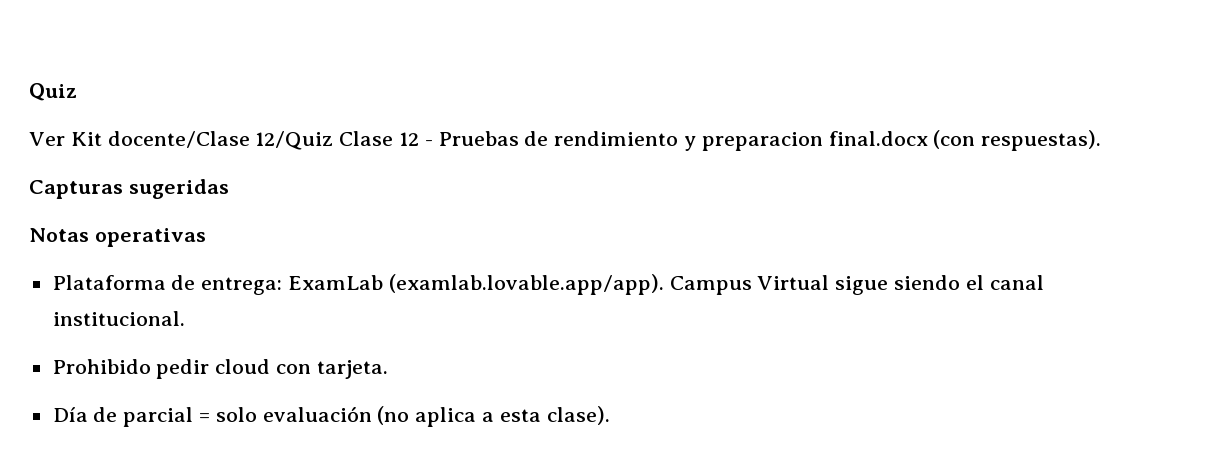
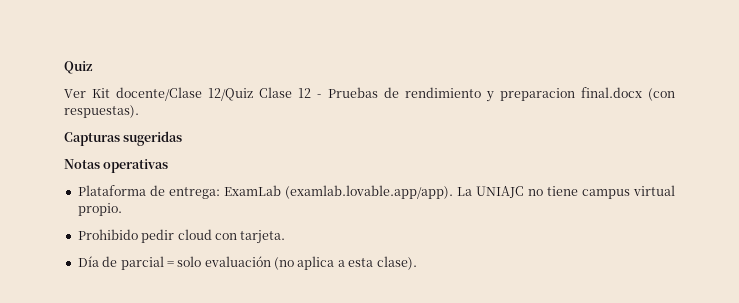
- Plataforma de entrega: ExamLab (examlab.lovable.app/app). Campus Virtual sigue siendo el canal institucional.
+ Plataforma de entrega: ExamLab (examlab.lovable.app/app). La UNIAJC no tiene campus virtual propio.

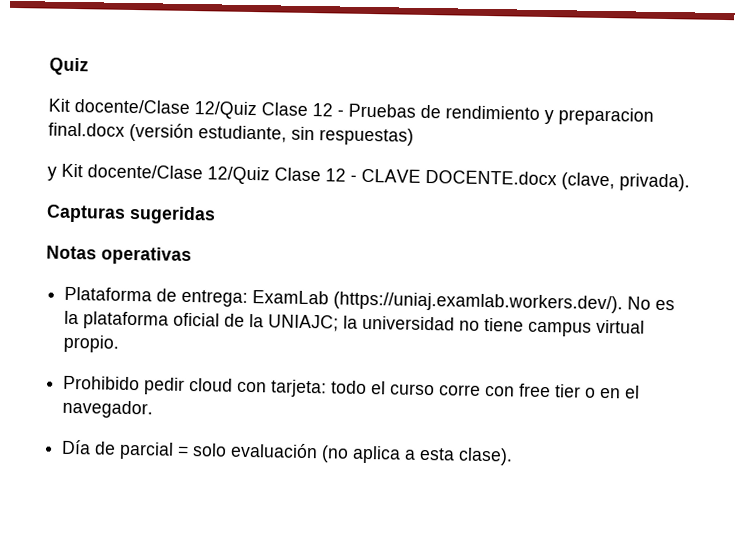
- Ver Kit docente/Clase 12/Quiz Clase 12 - Pruebas de rendimiento y preparacion final.docx (con respuestas).
+ Kit docente/Clase 12/Quiz Clase 12 - Pruebas de rendimiento y preparacion final.docx (versión estudiante, sin respuestas)
+ y Kit docente/Clase 12/Quiz Clase 12 - CLAVE DOCENTE.docx (clave, privada).
- Plataforma de entrega: ExamLab (examlab.lovable.app/app). La UNIAJC no tiene campus virtual propio.
+ Plataforma de entrega: ExamLab (https://uniaj.examlab.workers.dev/). No es la plataforma oficial de la UNIAJC; la universidad no tiene campus virtual propio.
- Prohibido pedir cloud con tarjeta.
+ Prohibido pedir cloud con tarjeta: todo el curso corre con free tier o en el navegador.

